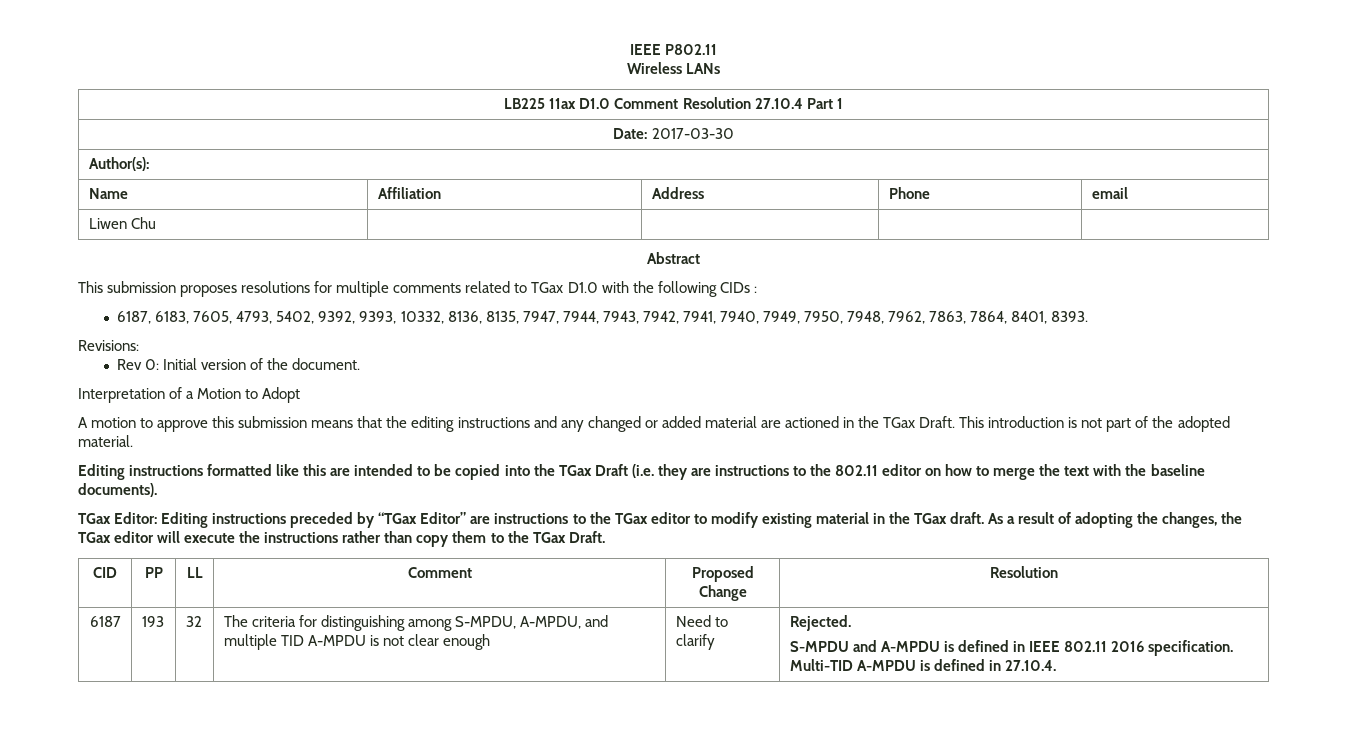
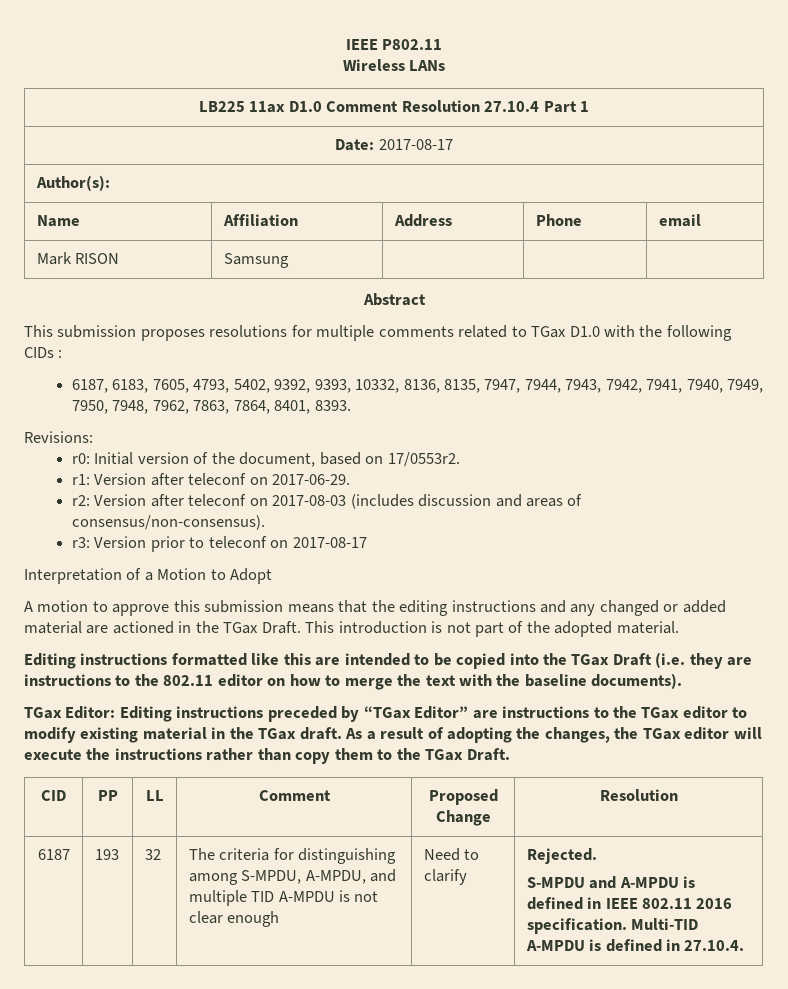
- Date: 2017-03-30
+ Date: 2017-08-17
- Liwen Chu | | | |
+ Mark RISON | Samsung | | |
- Rev 0: Initial version of the document.
+ r0: Initial version of the document, based on 17/0553r2.
+ r1: Version after teleconf on 2017-06-29.
+ r2: Version after teleconf on 2017-08-03 (includes discussion and areas of consensus/non-consensus).
+ r3: Version prior to teleconf on 2017-08-17

